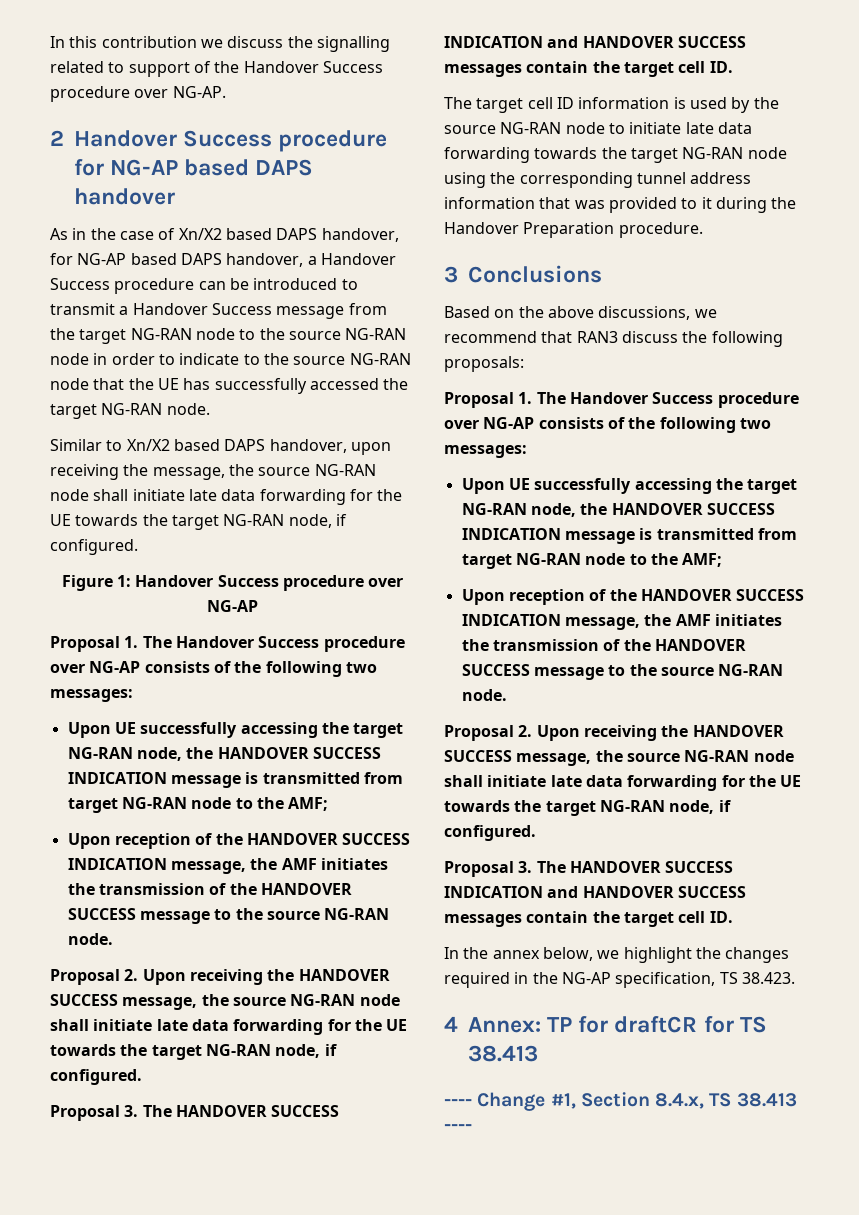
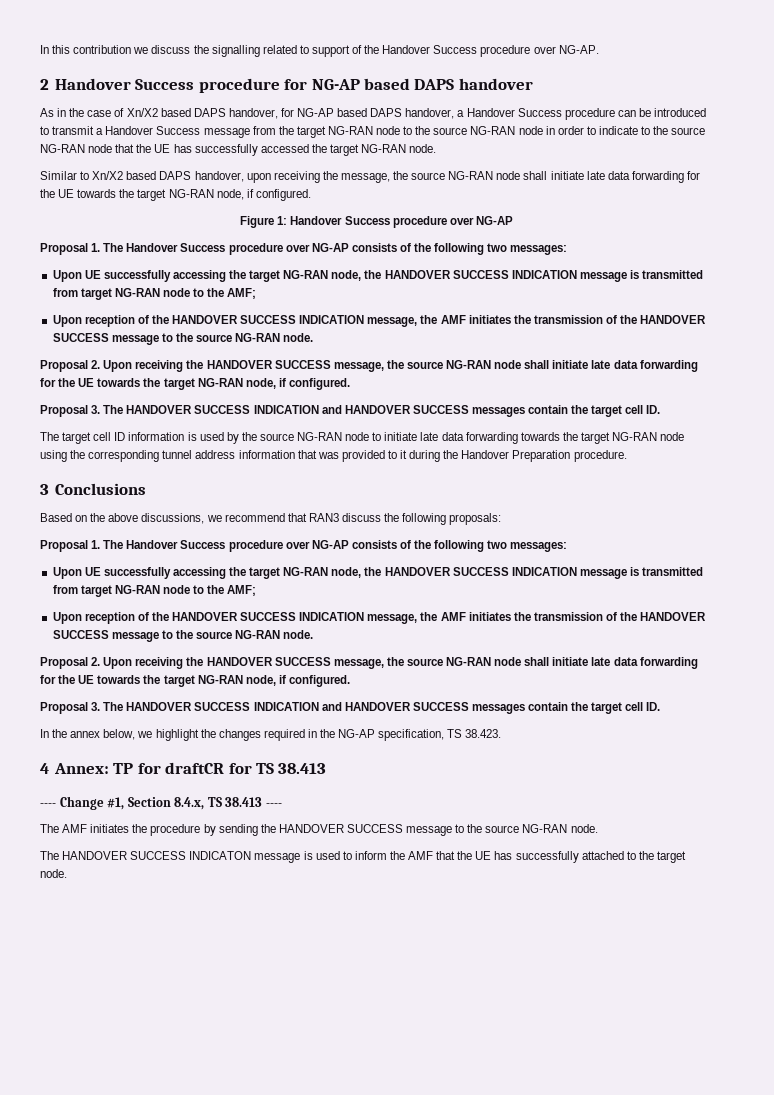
+ The AMF initiates the procedure by sending the HANDOVER SUCCESS message to the source NG-RAN node.
+ The HANDOVER SUCCESS INDICATON message is used to inform the AMF that the UE has successfully attached to the target node.

